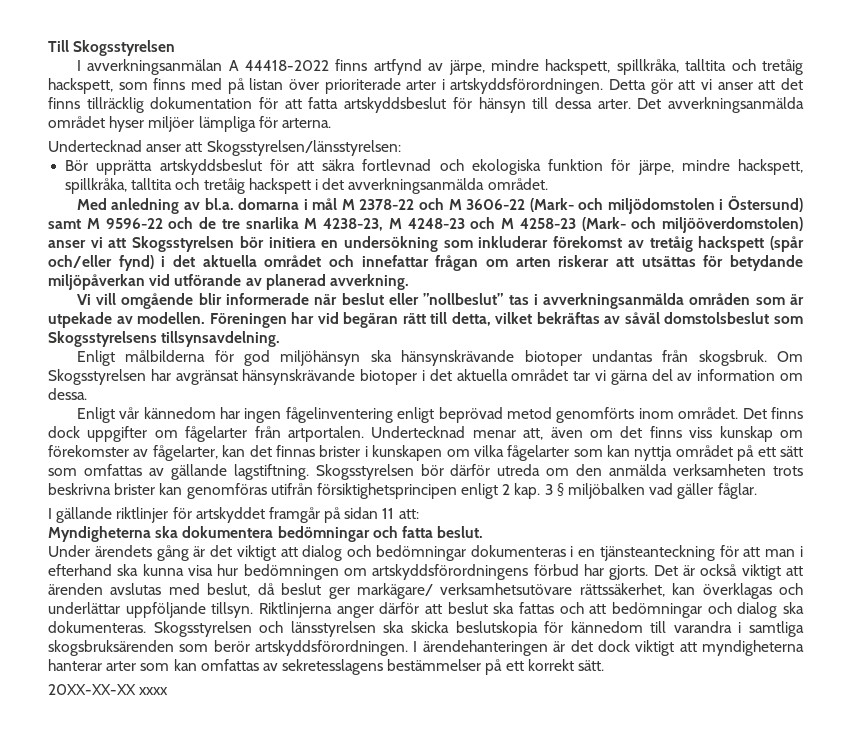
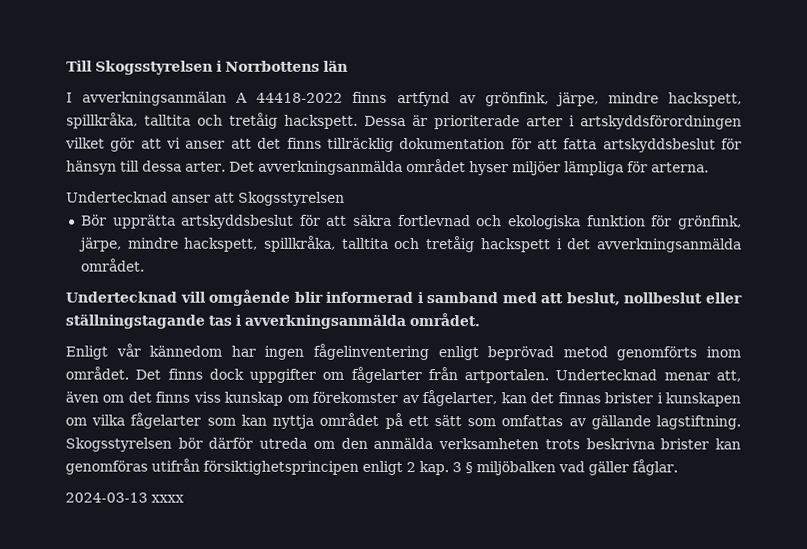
- Till Skogsstyrelsen
+ Till Skogsstyrelsen i Norrbottens län
- I avverkningsanmälan A 44418-2022 finns artfynd av järpe, mindre hackspett, spillkråka, talltita och tretåig hackspett, som finns med på listan över prioriterade arter i artskyddsförordningen. Detta gör att vi anser att det finns tillräcklig dokumentation för att fatta artskyddsbeslut för hänsyn till dessa arter.
+ I avverkningsanmälan A 44418-2022 finns artfynd av grönfink, järpe, mindre hackspett, spillkråka, talltita och tretåig hackspett. Dessa är prioriterade arter i artskyddsförordningen vilket gör att vi anser att det finns tillräcklig dokumentation för att fatta artskyddsbeslut för hänsyn till dessa arter.
- Undertecknad anser att Skogsstyrelsen/länsstyrelsen:
+ Undertecknad anser att Skogsstyrelsen
- Bör upprätta artskyddsbeslut för att säkra fortlevnad och ekologiska funktion för järpe, mindre hackspett, spillkråka, talltita och tretåig hackspett i det avverkningsanmälda området.
+ Bör upprätta artskyddsbeslut för att säkra fortlevnad och ekologiska funktion för grönfink, järpe, mindre hackspett, spillkråka, talltita och tretåig hackspett i det avverkningsanmälda området.
- Med anledning av bl.a. domarna i mål M 2378-22 och M 3606-22 (Mark- och miljödomstolen i Östersund) samt M 9596-22 och de tre snarlika M 4238-23, M 4248-23 och M 4258-23 (Mark- och miljööverdomstolen) anser vi att Skogsstyrelsen bör initiera en undersökning som inkluderar förekomst av tretåig hackspett (spår och/eller fynd) i det aktuella området och innefattar frågan om arten riskerar att utsättas för betydande miljöpåverkan vid utförande av planerad avverkning.
- Vi vill omgående blir informerade när beslut eller ”nollbeslut” tas i avverkningsanmälda områden som är utpekade av modellen. Föreningen har vid begäran rätt till detta, vilket bekräftas av såväl domstolsbeslut som Skogsstyrelsens tillsynsavdelning.
- Enligt målbilderna för god miljöhänsyn ska hänsynskrävande biotoper undantas från skogsbruk. Om Skogsstyrelsen har avgränsat hänsynskrävande biotoper i det aktuella området tar vi gärna del av information om dessa.
+ Undertecknad vill omgående blir informerad i samband med att beslut, nollbeslut eller ställningstagande tas i avverkningsanmälda området.
- I gällande riktlinjer för artskyddet framgår på sidan 11 att:
- Myndigheterna ska dokumentera bedömningar och fatta beslut.
- Under ärendets gång är det viktigt att dialog och bedömningar dokumenteras i en tjänsteanteckning för att man i efterhand ska kunna visa hur bedömningen om artskyddsförordningens förbud har gjorts. Det är också viktigt att ärenden avslutas med beslut, då beslut ger markägare/ verksamhetsutövare rättssäkerhet, kan överklagas och underlättar uppföljande tillsyn. Riktlinjerna anger därför att beslut ska fattas och att bedömningar och dialog ska dokumenteras. Skogsstyrelsen och länsstyrelsen ska skicka beslutskopia för kännedom till varandra i samtliga skogsbruksärenden som berör artskyddsförordningen. I ärendehanteringen är det dock viktigt att myndigheterna hanterar arter som kan omfattas av sekretesslagens bestämmelser på ett korrekt sätt.
- 20XX-XX-XX xxxx
+ 2024-03-13 xxxx

